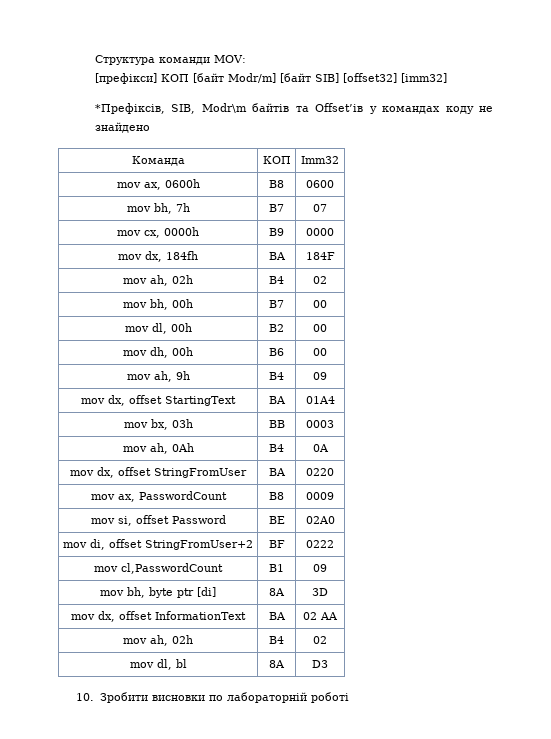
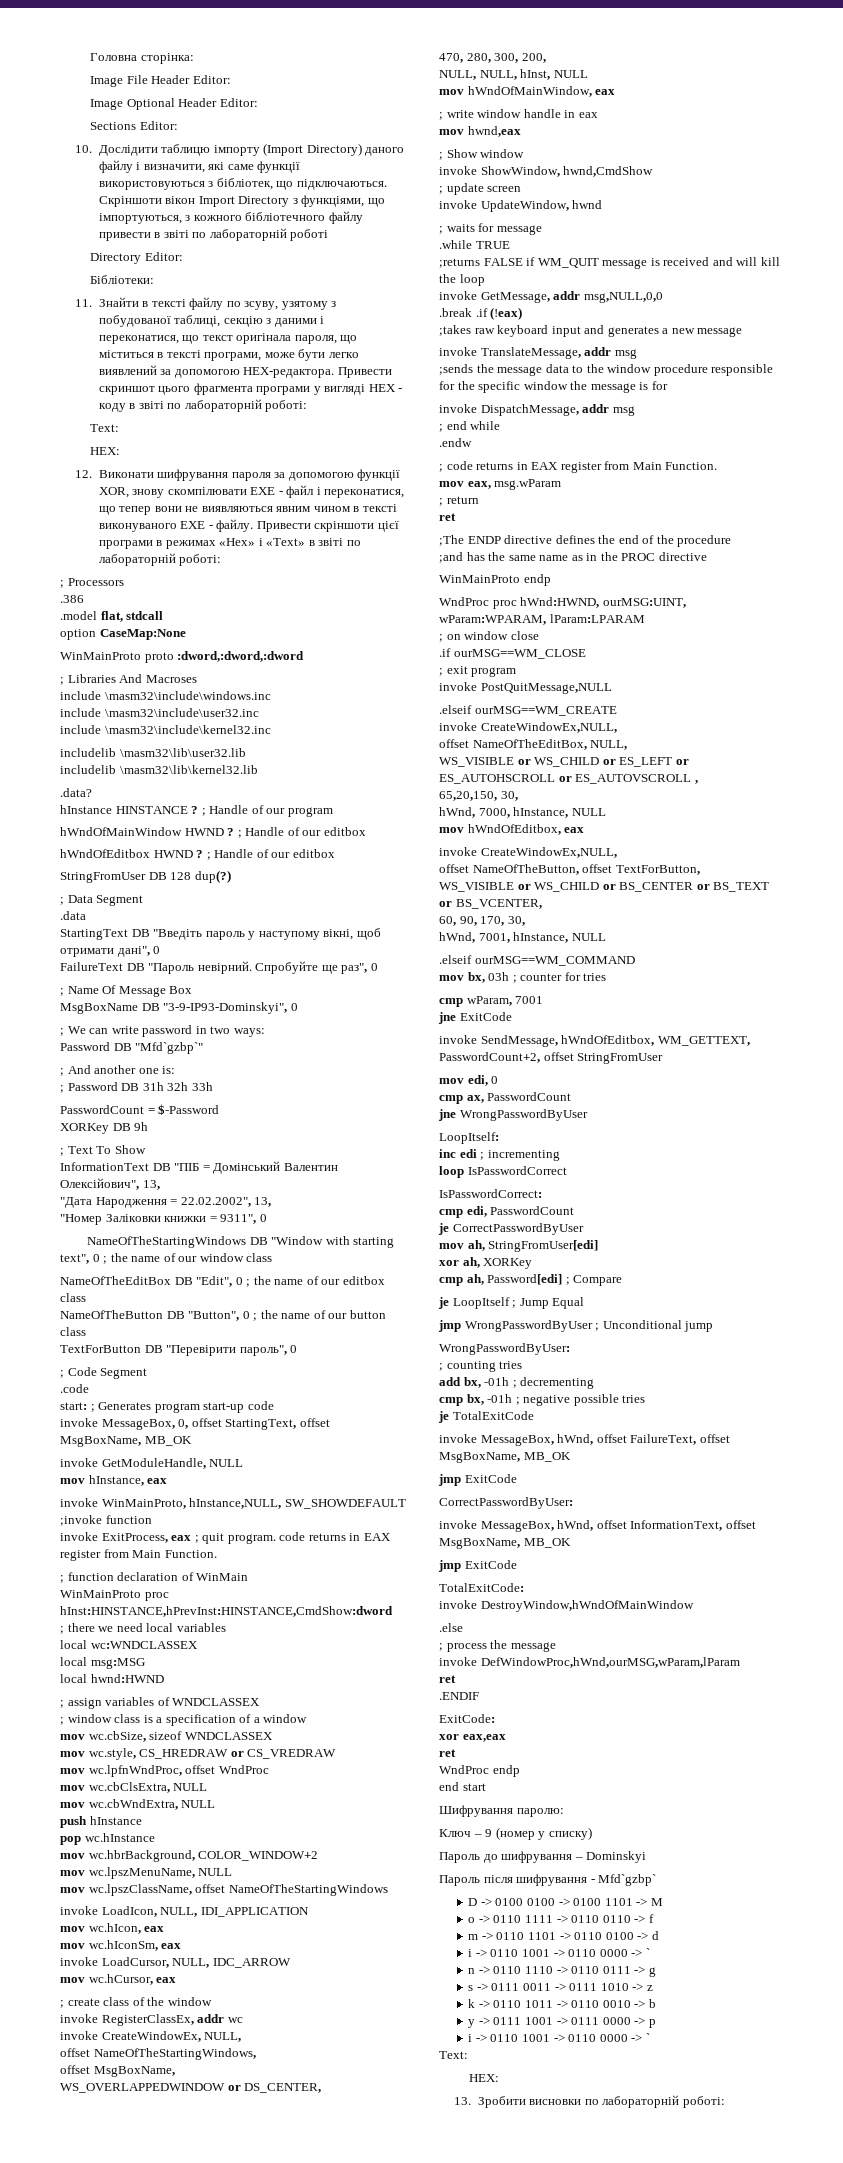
- Структура команди MOV:
- [префікси] КОП [байт Modr/m] [байт SIB] [offset32] [imm32]
- *Префіксів, SIB, Modr\m байтів та Offset’ів у командах коду не знайдено
- Команда | КОП | Imm32
- mov ax, 0600h | B8 | 0600
- mov bh, 7h | B7 | 07
- mov cx, 0000h | B9 | 0000
- mov dx, 184fh | BA | 184F
- mov ah, 02h | B4 | 02
- mov bh, 00h | B7 | 00
- mov dl, 00h | B2 | 00
- mov dh, 00h | B6 | 00
- mov ah, 9h | B4 | 09
- mov dx, offset StartingText | BA | 01A4
- mov bx, 03h | BB | 0003
- mov ah, 0Ah | B4 | 0A
- mov dx, offset StringFromUser | BA | 0220
- mov ax, PasswordCount | B8 | 0009
- mov si, offset Password | BE | 02A0
- mov di, offset StringFromUser+2 | BF | 0222
- mov cl,PasswordCount | B1 | 09
- mov bh, byte ptr [di] | 8A | 3D
- mov dx, offset InformationText | BA | 02 AA
- mov ah, 02h | B4 | 02
- mov dl, bl | 8A | D3
- 10. Зробити висновки по лабораторній роботі
+ Головна сторінка:
+ Image File Header Editor:
+ Image Optional Header Editor:
+ Sections Editor:
+ 10. Дослідити таблицю імпорту (Import Directory) даного файлу і визначити, які саме функції використовуються з бібліотек, що підключаються. Скріншоти вікон Import Directory з функціями, що імпортуються, з кожного бібліотечного файлу привести в звіті по лабораторній роботі
+ Directory Editor:
+ Бібліотеки:
+ 11. Знайти в тексті файлу по зсуву, узятому з побудованої таблиці, секцію з даними і переконатися, що текст оригінала пароля, що міститься в тексті програми, може бути легко виявлений за допомогою HEX-редактора. Привести скриншот цього фрагмента програми у вигляді HEX - коду в звіті по лабораторній роботі:
+ Text:
+ HEX:
+ 12. Виконати шифрування пароля за допомогою функції XOR, знову скомпілювати EXE - файл і переконатися, що тепер вони не виявляються явним чином в тексті виконуваного EXE - файлу. Привести скріншоти цієї програми в режимах «Hex» і «Text» в звіті по лабораторній роботі:
+ ; Processors
+ .386
+ .model flat, stdcall
+ option CaseMap:None
+ WinMainProto proto :dword,:dword,:dword
+ ; Libraries And Macroses
+ include \masm32\include\windows.inc
+ include \masm32\include\user32.inc
+ include \masm32\include\kernel32.inc
+ includelib \masm32\lib\user32.lib
+ includelib \masm32\lib\kernel32.lib
+ .data?
+ hInstance HINSTANCE ? ; Handle of our program
+ hWndOfMainWindow HWND ? ; Handle of our editbox
+ hWndOfEditbox HWND ? ; Handle of our editbox
+ StringFromUser DB 128 dup(?)
+ ; Data Segment
+ .data
+ StartingText DB "Введiть пароль у наступому вікні, щоб отримати дані", 0
+ FailureText DB "Пароль невiрний. Спробуйте ще раз", 0
+ ; Name Of Message Box
+ MsgBoxName DB "3-9-IP93-Dominskyi", 0
+ ; We can write password in two ways:
+ Password DB "Mfd`gzbp`"
+ ; And another one is:
+ ; Password DB 31h 32h 33h
+ PasswordCount = $-Password
+ XORKey DB 9h
+ ; Text To Show
+ InformationText DB "ПIБ = Домiнський Валентин Олексiйович", 13,
+ "Дата Народження = 22.02.2002", 13,
+ "Номер Залiковки книжки = 9311", 0
+ NameOfTheStartingWindows DB "Window with starting text", 0 ; the name of our window class
+ NameOfTheEditBox DB "Edit", 0 ; the name of our editbox class
+ NameOfTheButton DB "Button", 0 ; the name of our button class
+ TextForButton DB "Перевірити пароль", 0
+ ; Code Segment
+ .code
+ start: ; Generates program start-up code
+ invoke MessageBox, 0, offset StartingText, offset MsgBoxName, MB_OK
+ invoke GetModuleHandle, NULL
+ mov hInstance, eax
+ invoke WinMainProto, hInstance,NULL, SW_SHOWDEFAULT ;invoke function
+ invoke ExitProcess, eax ; quit program. code returns in EAX register from Main Function.
+ ; function declaration of WinMain
+ WinMainProto proc hInst:HINSTANCE,hPrevInst:HINSTANCE,CmdShow:dword
+ ; there we need local variables
+ local wc:WNDCLASSEX
+ local msg:MSG
+ local hwnd:HWND
+ ; assign variables of WNDCLASSEX
+ ; window class is a specification of a window
+ mov wc.cbSize, sizeof WNDCLASSEX
+ mov wc.style, CS_HREDRAW or CS_VREDRAW
+ mov wc.lpfnWndProc, offset WndProc
+ mov wc.cbClsExtra, NULL
+ mov wc.cbWndExtra, NULL
+ push hInstance
+ pop wc.hInstance
+ mov wc.hbrBackground, COLOR_WINDOW+2
+ mov wc.lpszMenuName, NULL
+ mov wc.lpszClassName, offset NameOfTheStartingWindows
+ invoke LoadIcon, NULL, IDI_APPLICATION
+ mov wc.hIcon, eax
+ mov wc.hIconSm, eax
+ invoke LoadCursor, NULL, IDC_ARROW
+ mov wc.hCursor, eax
+ ; create class of the window
+ invoke RegisterClassEx, addr wc
+ invoke CreateWindowEx, NULL,
+ offset NameOfTheStartingWindows,
+ offset MsgBoxName,
+ WS_OVERLAPPEDWINDOW or DS_CENTER,
+ 470, 280, 300, 200,
+ NULL, NULL, hInst, NULL
+ mov hWndOfMainWindow, eax
+ ; write window handle in eax
+ mov hwnd,eax
+ ; Show window
+ invoke ShowWindow, hwnd,CmdShow
+ ; update screen
+ invoke UpdateWindow, hwnd
+ ; waits for message
+ .while TRUE
+ ;returns FALSE if WM_QUIT message is received and will kill the loop
+ invoke GetMessage, addr msg,NULL,0,0
+ .break .if (!eax)
+ ;takes raw keyboard input and generates a new message
+ invoke TranslateMessage, addr msg
+ ;sends the message data to the window procedure responsible for the specific window the message is for
+ invoke DispatchMessage, addr msg
+ ; end while
+ .endw
+ ; code returns in EAX register from Main Function.
+ mov eax, msg.wParam
+ ; return
+ ret
+ ;The ENDP directive defines the end of the procedure
+ ;and has the same name as in the PROC directive
+ WinMainProto endp
+ WndProc proc hWnd:HWND, ourMSG:UINT, wParam:WPARAM, lParam:LPARAM
+ ; on window close
+ .if ourMSG==WM_CLOSE
+ ; exit program
+ invoke PostQuitMessage,NULL
+ .elseif ourMSG==WM_CREATE
+ invoke CreateWindowEx,NULL,
+ offset NameOfTheEditBox, NULL,
+ WS_VISIBLE or WS_CHILD or ES_LEFT or ES_AUTOHSCROLL or ES_AUTOVSCROLL ,
+ 65,20,150, 30,
+ hWnd, 7000, hInstance, NULL
+ mov hWndOfEditbox, eax
+ invoke CreateWindowEx,NULL,
+ offset NameOfTheButton, offset TextForButton,
+ WS_VISIBLE or WS_CHILD or BS_CENTER or BS_TEXT or BS_VCENTER,
+ 60, 90, 170, 30,
+ hWnd, 7001, hInstance, NULL
+ .elseif ourMSG==WM_COMMAND
+ mov bx, 03h ; counter for tries
+ cmp wParam, 7001
+ jne ExitCode
+ invoke SendMessage, hWndOfEditbox, WM_GETTEXT, PasswordCount+2, offset StringFromUser
+ mov edi, 0
+ cmp ax, PasswordCount
+ jne WrongPasswordByUser
+ LoopItself:
+ inc edi ; incrementing
+ loop IsPasswordCorrect
+ IsPasswordCorrect:
+ cmp edi, PasswordCount
+ je CorrectPasswordByUser
+ mov ah, StringFromUser[edi]
+ xor ah, XORKey
+ cmp ah, Password[edi] ; Compare
+ je LoopItself ; Jump Equal
+ jmp WrongPasswordByUser ; Unconditional jump
+ WrongPasswordByUser:
+ ; counting tries
+ add bx, -01h ; decrementing
+ cmp bx, -01h ; negative possible tries
+ je TotalExitCode
+ invoke MessageBox, hWnd, offset FailureText, offset MsgBoxName, MB_OK
+ jmp ExitCode
+ CorrectPasswordByUser:
+ invoke MessageBox, hWnd, offset InformationText, offset MsgBoxName, MB_OK
+ jmp ExitCode
+ TotalExitCode:
+ invoke DestroyWindow,hWndOfMainWindow
+ .else
+ ; process the message
+ invoke DefWindowProc,hWnd,ourMSG,wParam,lParam
+ ret
+ .ENDIF
+ ExitCode:
+ xor eax,eax
+ ret
+ WndProc endp
+ end start
+ Шифрування паролю:
+ Ключ – 9 (номер у списку)
+ Пароль до шифрування – Dominskyi
+ Пароль після шифрування - Mfd`gzbp`
+ D -> 0100 0100 -> 0100 1101 -> M
+ o -> 0110 1111 -> 0110 0110 -> f
+ m -> 0110 1101 -> 0110 0100 -> d
+ i -> 0110 1001 -> 0110 0000 -> `
+ n -> 0110 1110 -> 0110 0111 -> g
+ s -> 0111 0011 -> 0111 1010 -> z
+ k -> 0110 1011 -> 0110 0010 -> b
+ y -> 0111 1001 -> 0111 0000 -> p
+ i -> 0110 1001 -> 0110 0000 -> `
+ Text:
+ HEX:
+ 13. Зробити висновки по лабораторній роботі:

